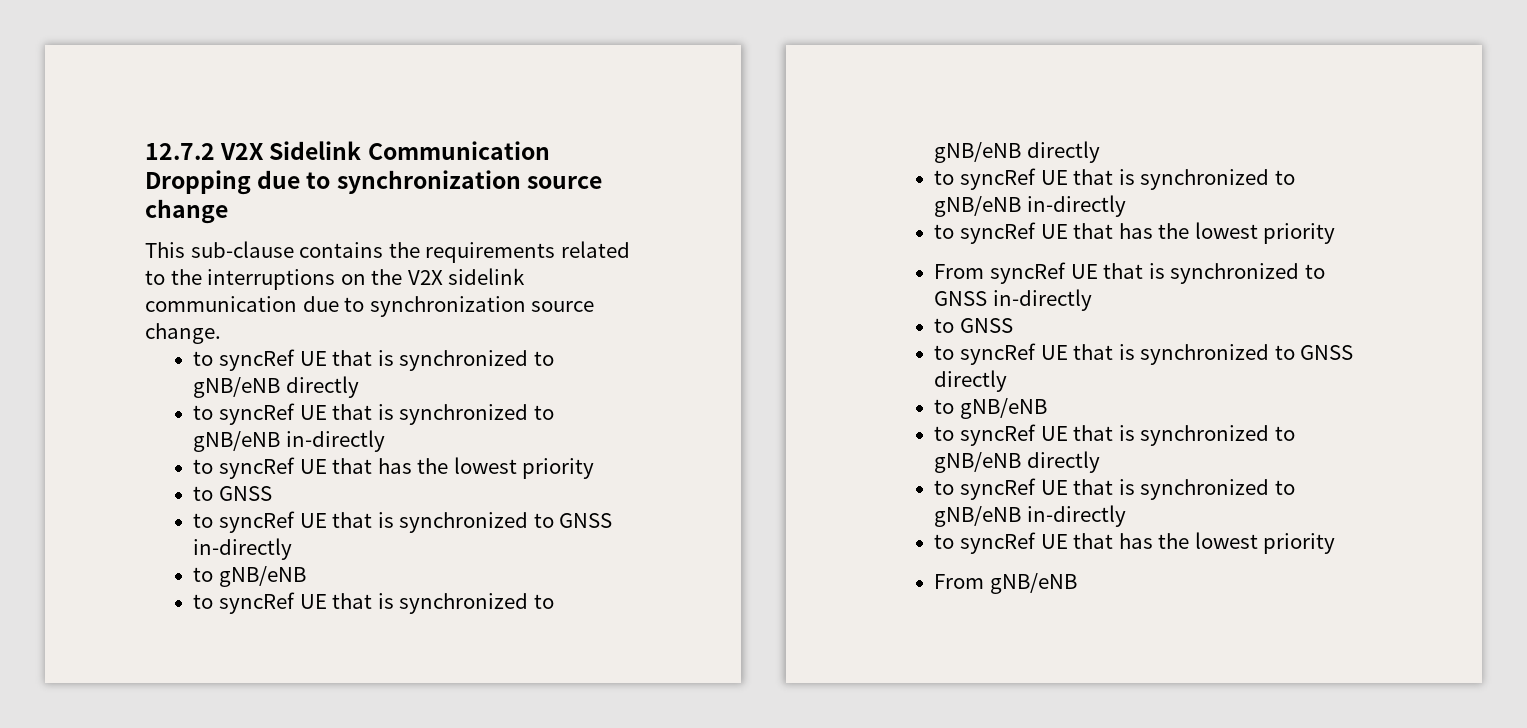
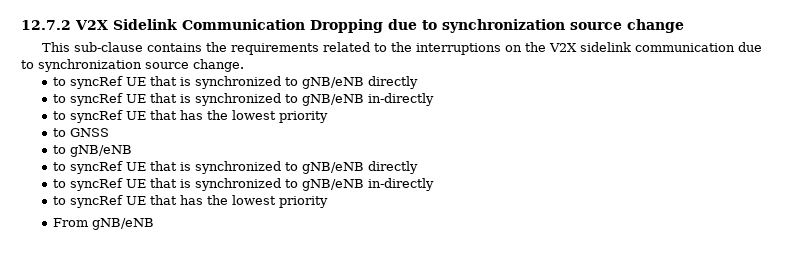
- to syncRef UE that is synchronized to GNSS in-directly
- to gNB/eNB
- to syncRef UE that is synchronized to gNB/eNB directly
- to syncRef UE that is synchronized to gNB/eNB in-directly
- to syncRef UE that has the lowest priority
- From syncRef UE that is synchronized to GNSS in-directly
- to GNSS
- to syncRef UE that is synchronized to GNSS directly

